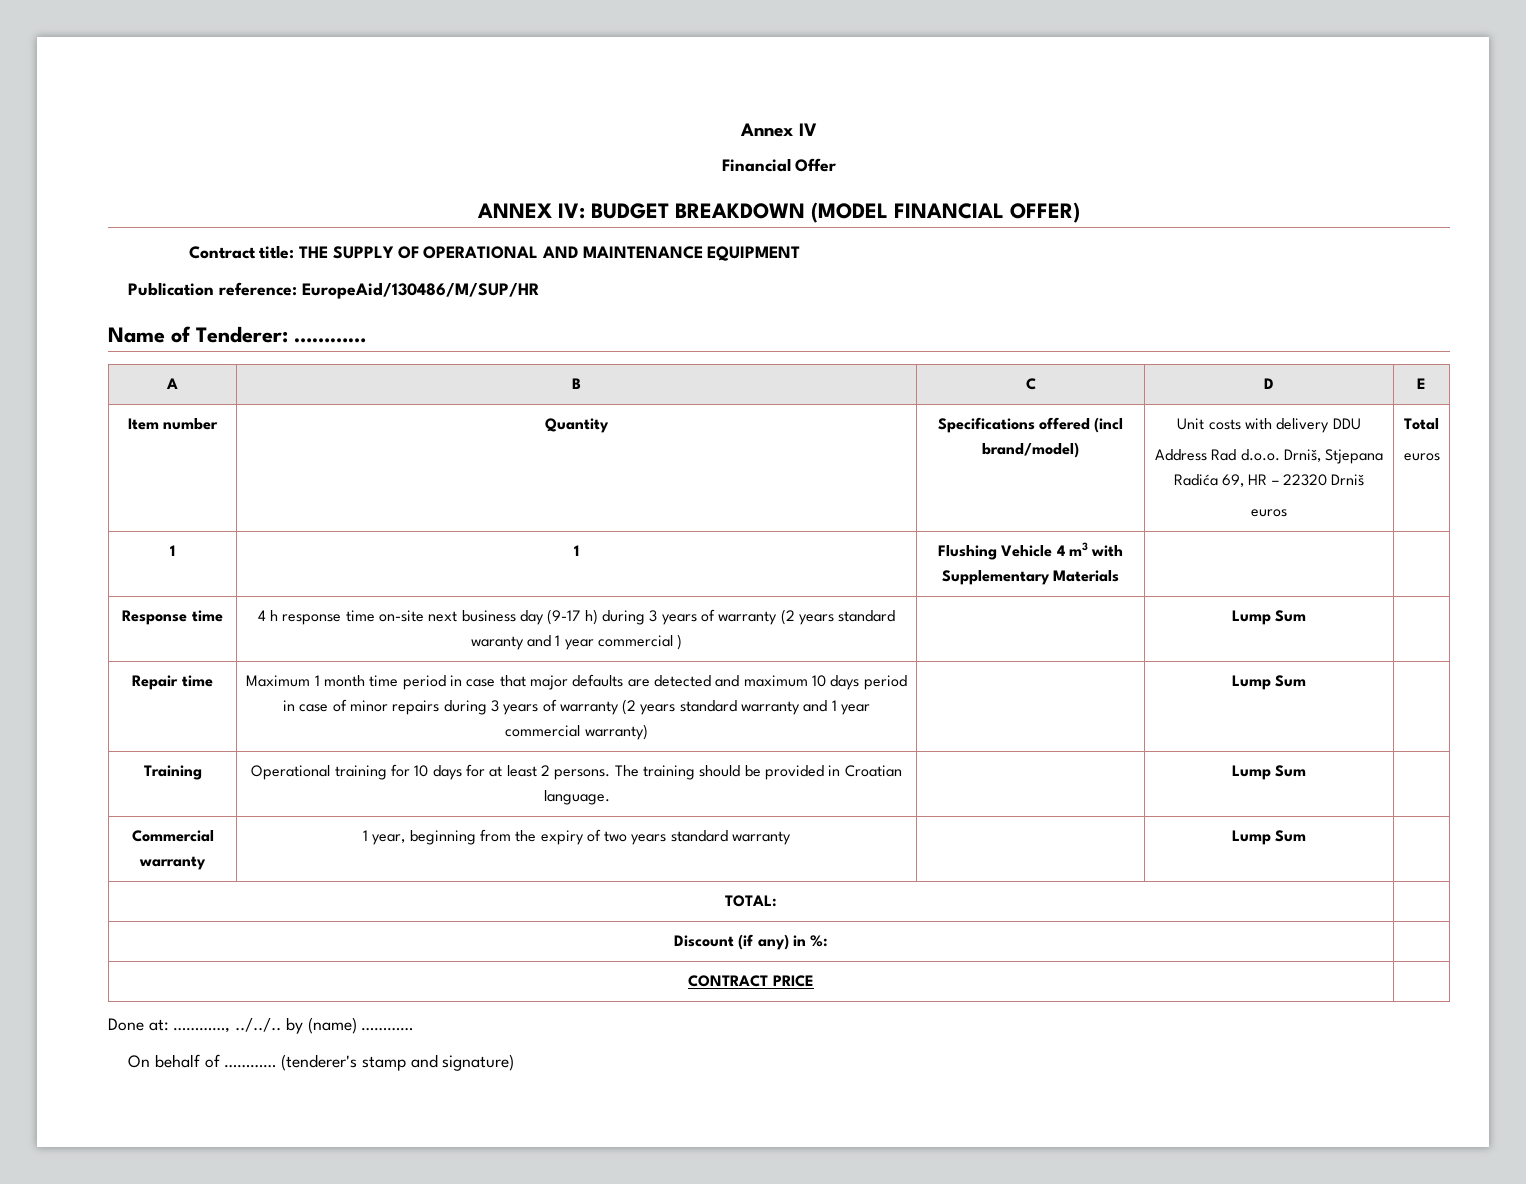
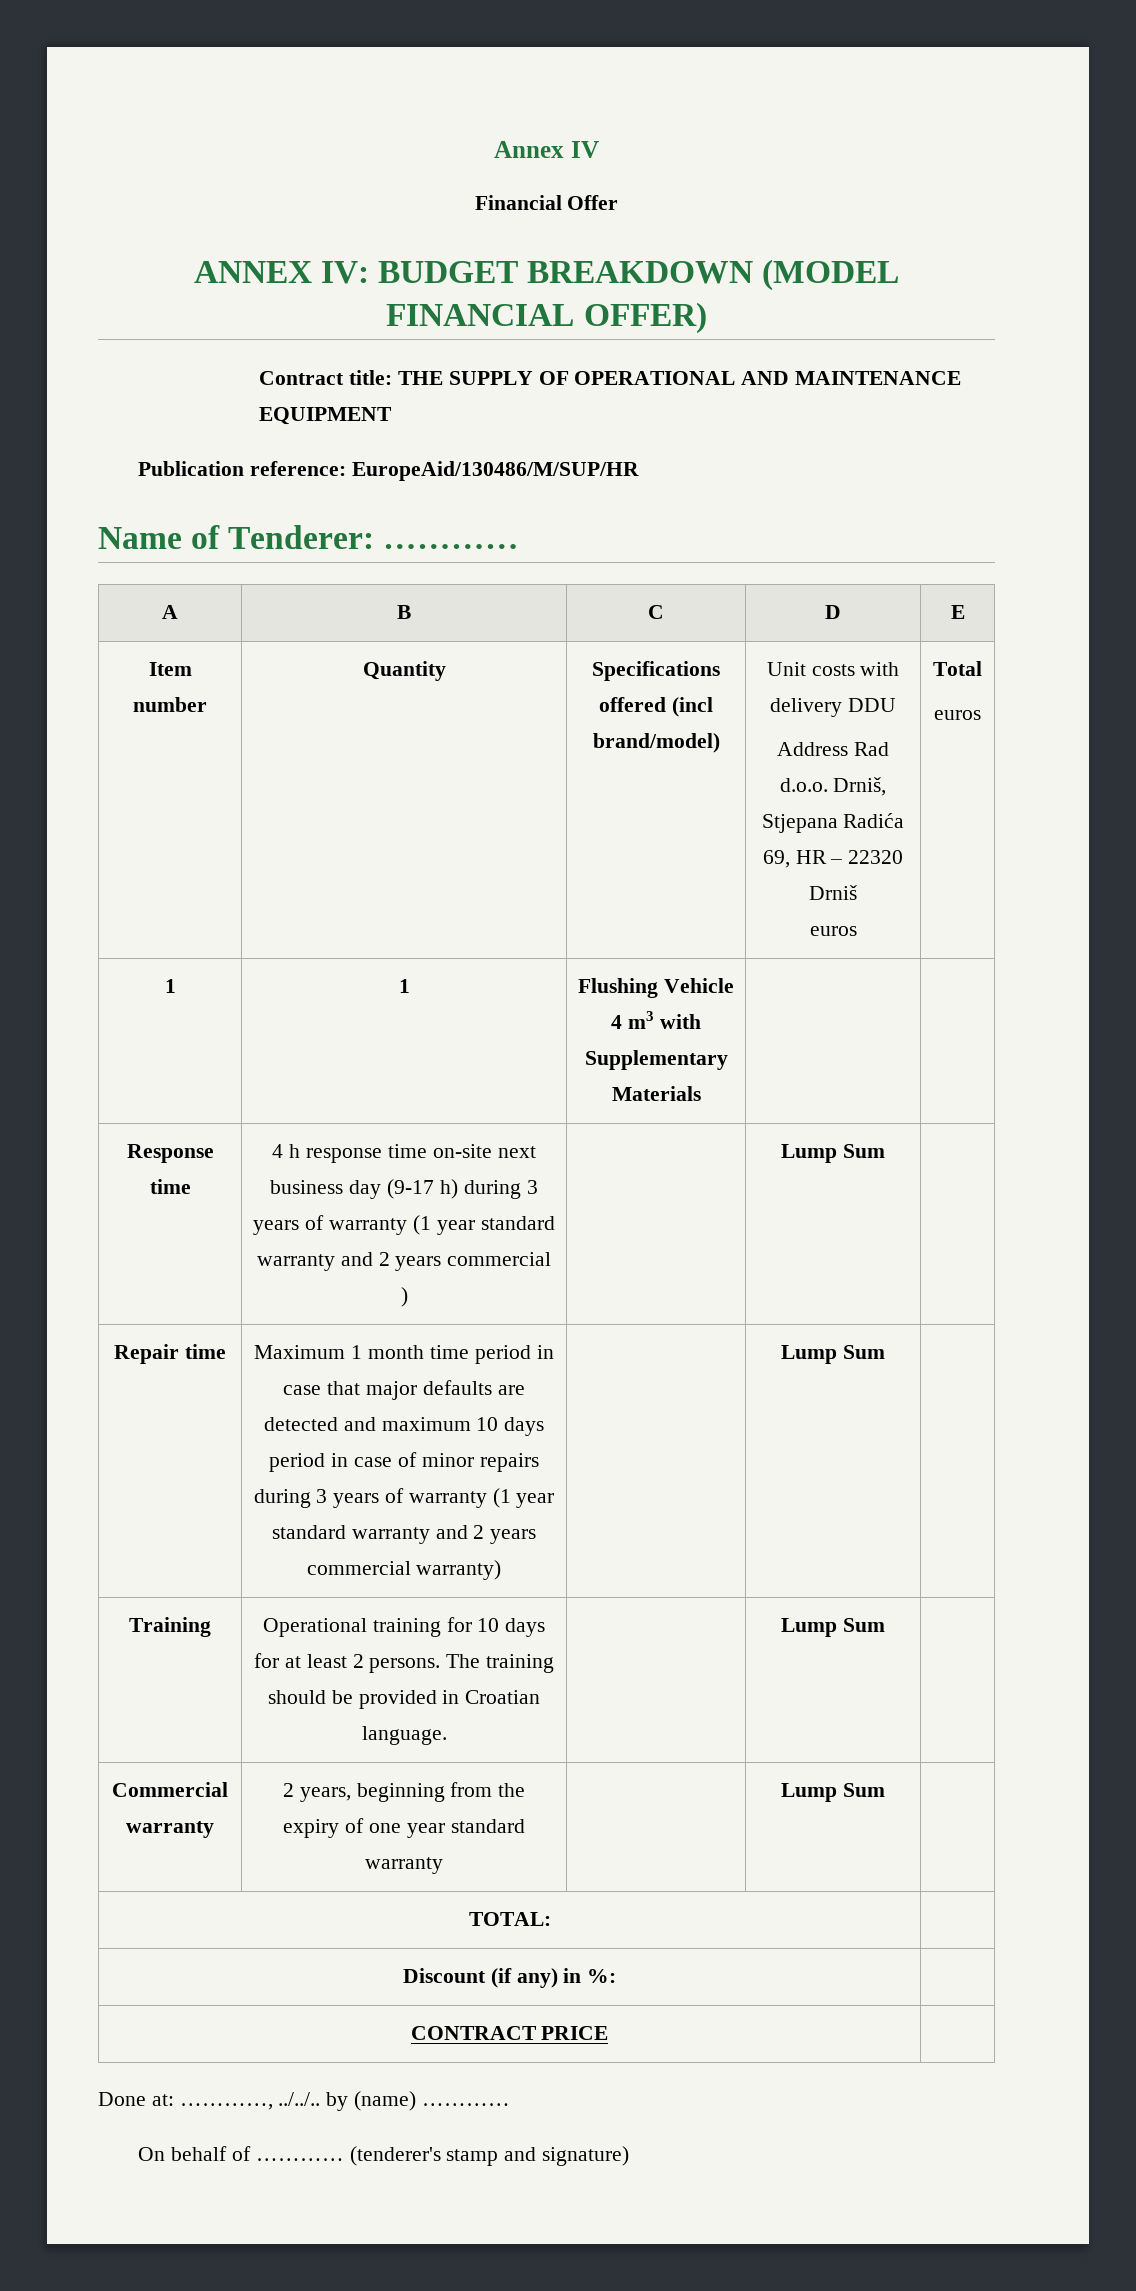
- Response time | 4 h response time on-site next business day (9-17 h) during 3 years of warranty (2 years standard waranty and 1 year commercial ) | | Lump Sum |
+ Response time | 4 h response time on-site next business day (9-17 h) during 3 years of warranty (1 year standard warranty and 2 years commercial ) | | Lump Sum |
- Repair time | Maximum 1 month time period in case that major defaults are detected and maximum 10 days period in case of minor repairs during 3 years of warranty (2 years standard warranty and 1 year commercial warranty) | | Lump Sum |
+ Repair time | Maximum 1 month time period in case that major defaults are detected and maximum 10 days period in case of minor repairs during 3 years of warranty (1 year standard warranty and 2 years commercial warranty) | | Lump Sum |
- Commercial warranty | 1 year, beginning from the expiry of two years standard warranty | | Lump Sum |
+ Commercial warranty | 2 years, beginning from the expiry of one year standard warranty | | Lump Sum |

